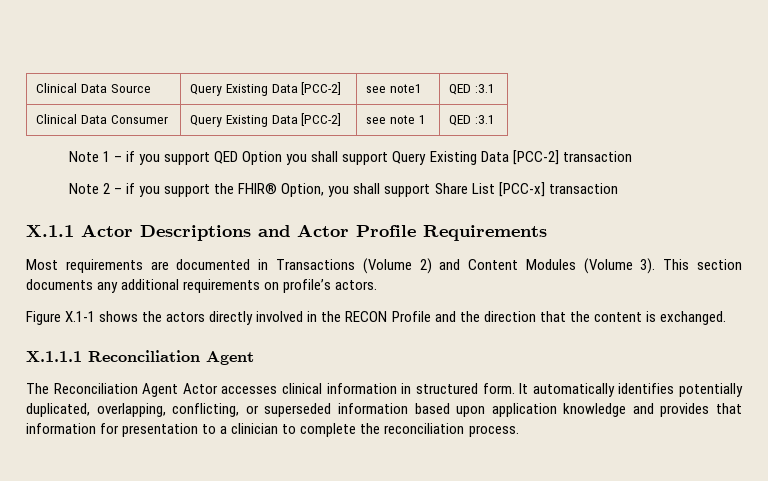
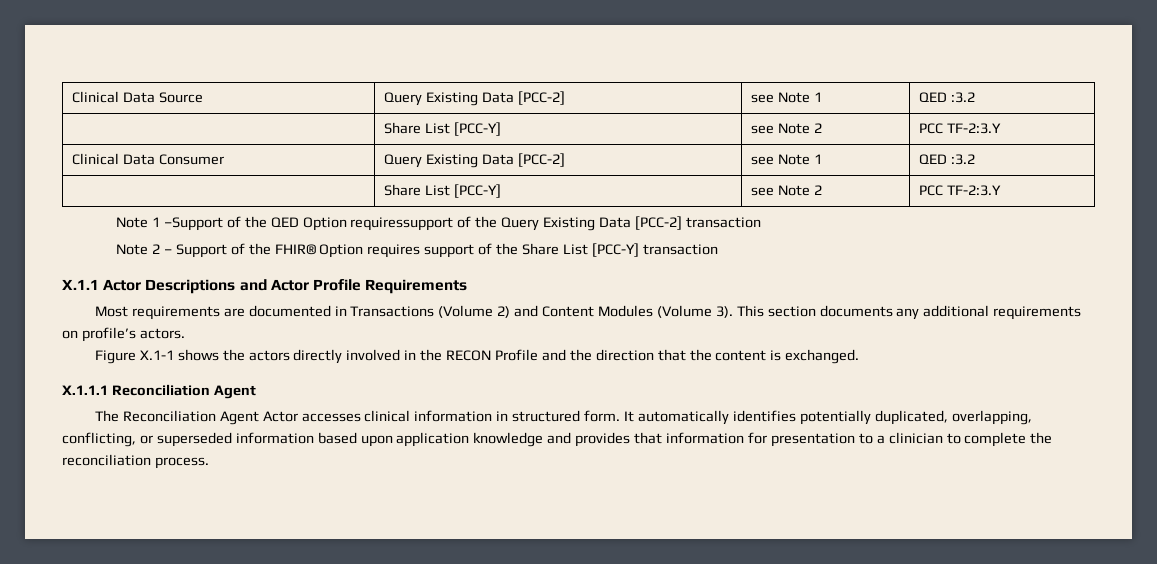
- Clinical Data Source | Query Existing Data [PCC-2] | see note1 | QED :3.1
+ Clinical Data Source | Query Existing Data [PCC-2] | see Note 1 | QED :3.2
+ | Share List [PCC-Y] | see Note 2 | PCC TF-2:3.Y
- Clinical Data Consumer | Query Existing Data [PCC-2] | see note 1 | QED :3.1
- Note 1 – if you support QED Option you shall support Query Existing Data [PCC-2] transaction
+ Clinical Data Consumer | Query Existing Data [PCC-2] | see Note 1 | QED :3.2
+ | Share List [PCC-Y] | see Note 2 | PCC TF-2:3.Y
+ Note 1 –Support of the QED Option requiressupport of the Query Existing Data [PCC-2] transaction
- Note 2 – if you support the FHIR® Option, you shall support Share List [PCC-x] transaction
+ Note 2 – Support of the FHIR® Option requires support of the Share List [PCC-Y] transaction

